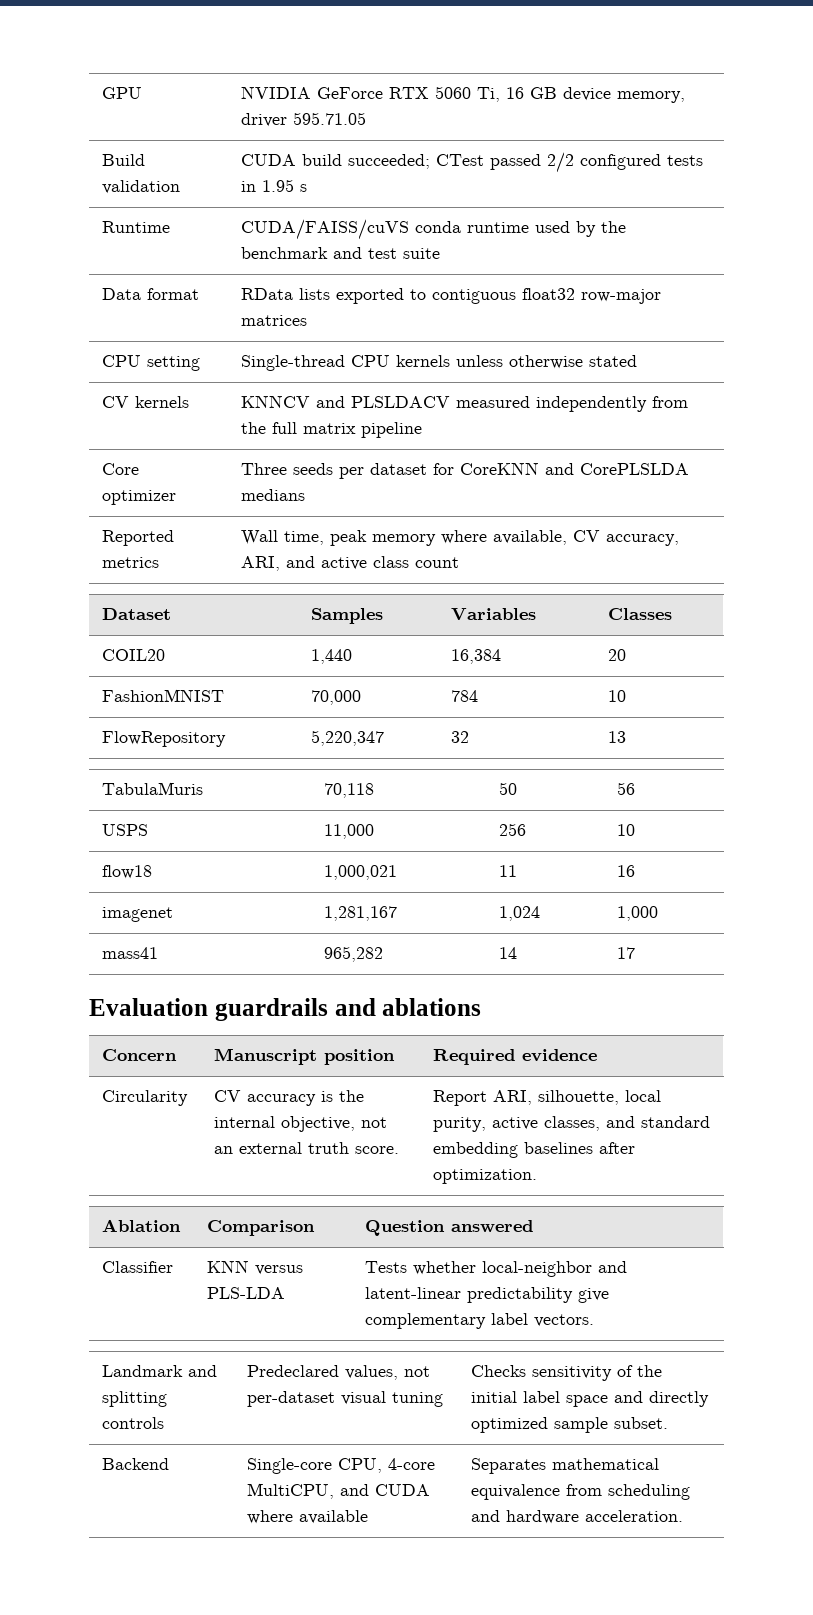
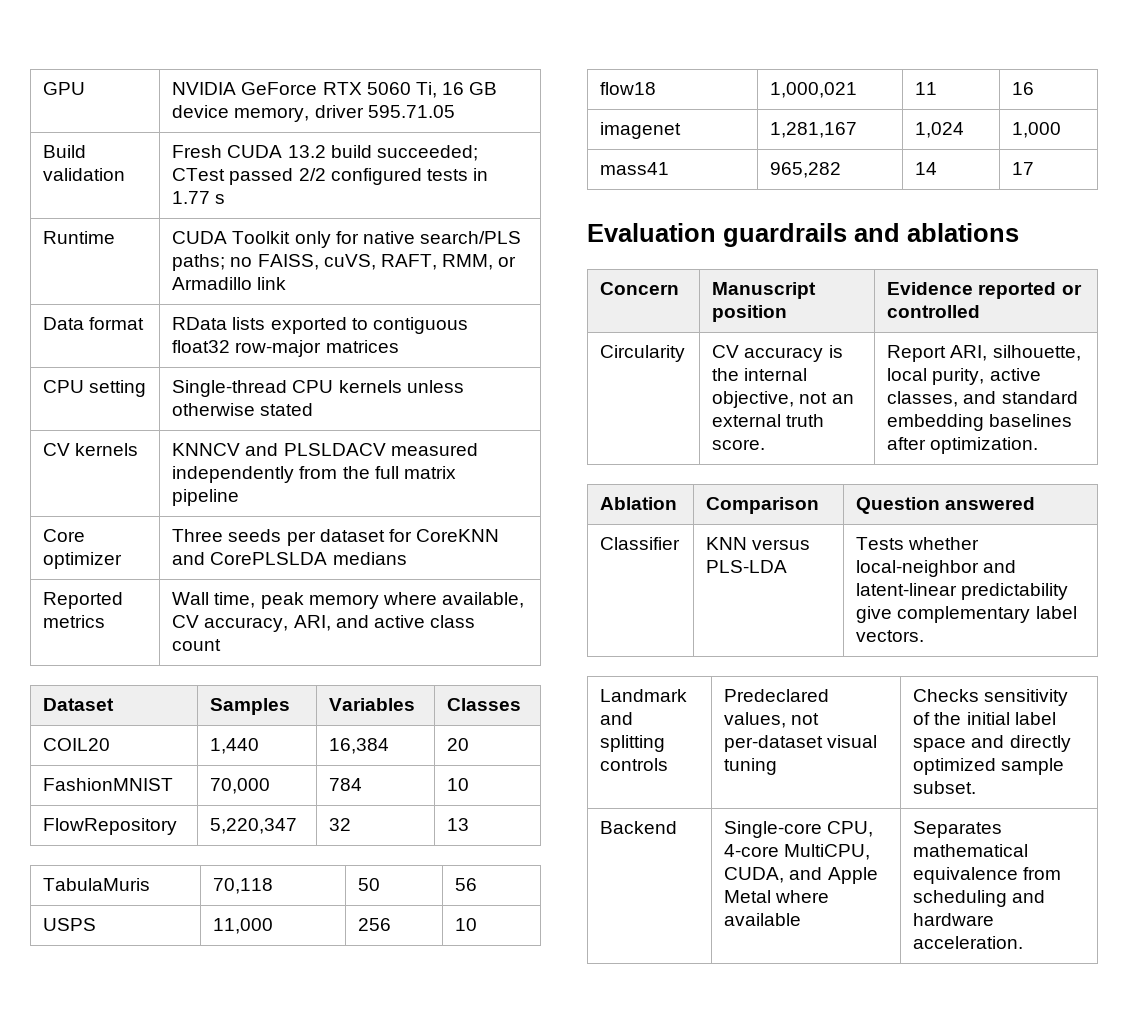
- Build validation | CUDA build succeeded; CTest passed 2/2 configured tests in 1.95 s
+ Build validation | Fresh CUDA 13.2 build succeeded; CTest passed 2/2 configured tests in 1.77 s
- Runtime | CUDA/FAISS/cuVS conda runtime used by the benchmark and test suite
+ Runtime | CUDA Toolkit only for native search/PLS paths; no FAISS, cuVS, RAFT, RMM, or Armadillo link
- Concern | Manuscript position | Required evidence
+ Concern | Manuscript position | Evidence reported or controlled
- Backend | Single-core CPU, 4-core MultiCPU, and CUDA where available | Separates mathematical equivalence from scheduling and hardware acceleration.
+ Backend | Single-core CPU, 4-core MultiCPU, CUDA, and Apple Metal where available | Separates mathematical equivalence from scheduling and hardware acceleration.

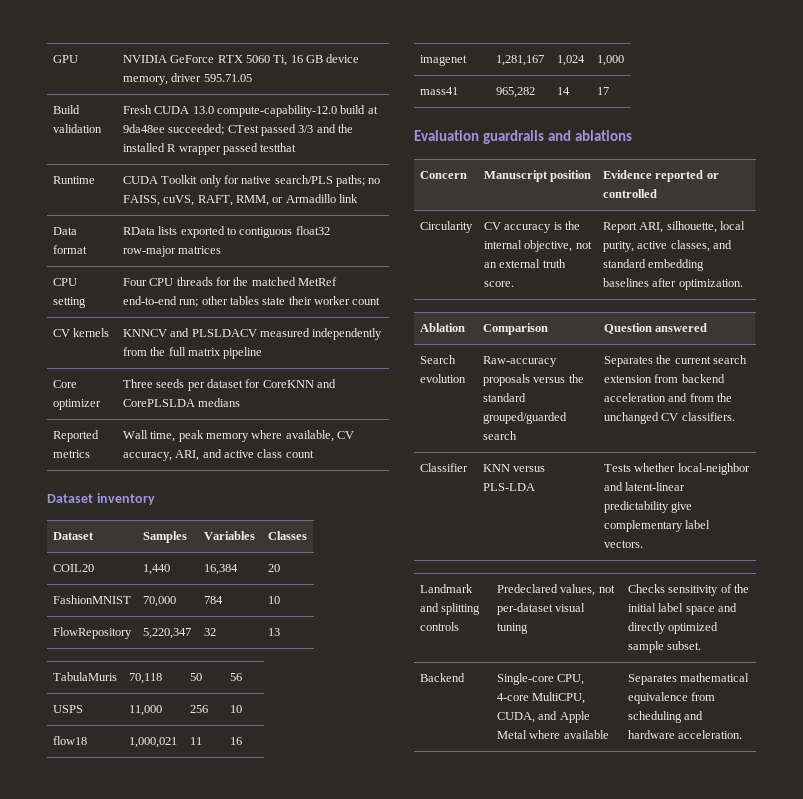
- Build validation | Fresh CUDA 13.2 build succeeded; CTest passed 2/2 configured tests in 1.77 s
+ Build validation | Fresh CUDA 13.0 compute-capability-12.0 build at 9da48ee succeeded; CTest passed 3/3 and the installed R wrapper passed testthat
- CPU setting | Single-thread CPU kernels unless otherwise stated
+ CPU setting | Four CPU threads for the matched MetRef end-to-end run; other tables state their worker count
+ Dataset inventory
+ Search evolution | Raw-accuracy proposals versus the standard grouped/guarded search | Separates the current search extension from backend acceleration and from the unchanged CV classifiers.

